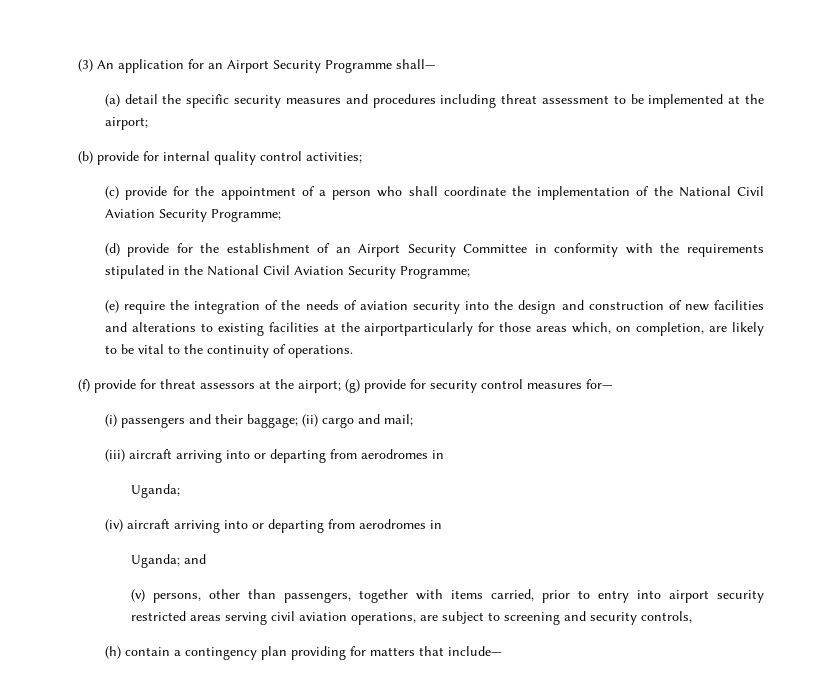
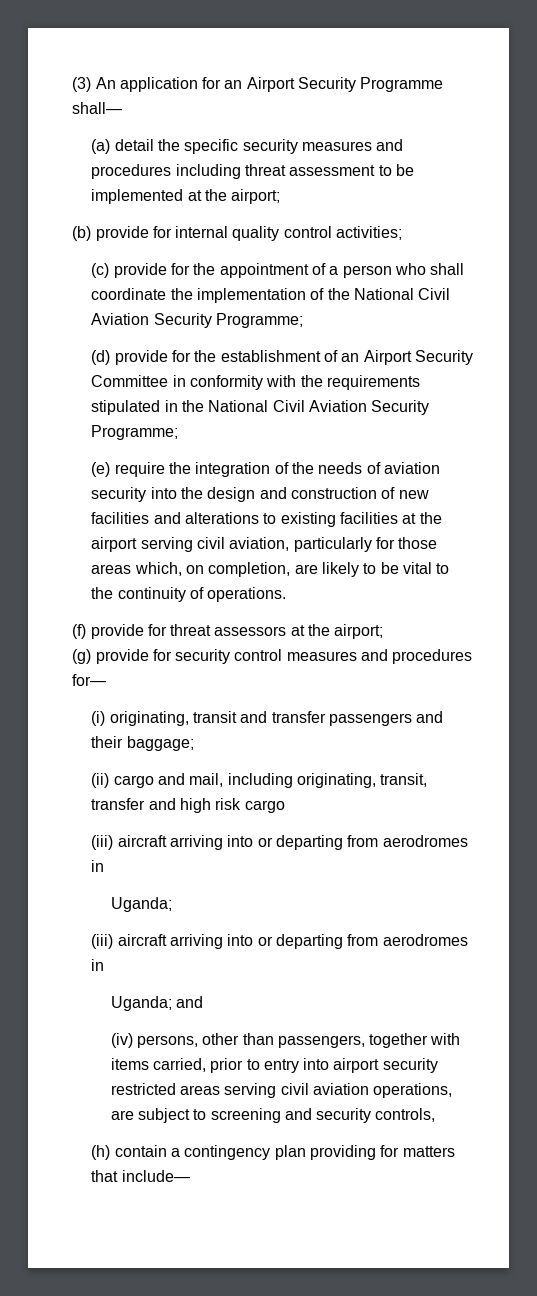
- (e) require the integration of the needs of aviation security into the design and construction of new facilities and alterations to existing facilities at the airportparticularly for those areas which, on completion, are likely to be vital to the continuity of operations.
+ (e) require the integration of the needs of aviation security into the design and construction of new facilities and alterations to existing facilities at the airport serving civil aviation, particularly for those areas which, on completion, are likely to be vital to the continuity of operations.
- (f) provide for threat assessors at the airport; (g) provide for security control measures for—
+ (f) provide for threat assessors at the airport;
+ (g) provide for security control measures and procedures for—
- (i) passengers and their baggage; (ii) cargo and mail;
+ (i) originating, transit and transfer passengers and their baggage;
+ (ii) cargo and mail, including originating, transit, transfer and high risk cargo
  (iii) aircraft arriving into or departing from aerodromes in
  Uganda;
- (iv) aircraft arriving into or departing from aerodromes in
+ (iii) aircraft arriving into or departing from aerodromes in
- (v) persons, other than passengers, together with items carried, prior to entry into airport security restricted areas serving civil aviation operations, are subject to screening and security controls,
+ (iv) persons, other than passengers, together with items carried, prior to entry into airport security restricted areas serving civil aviation operations, are subject to screening and security controls,

